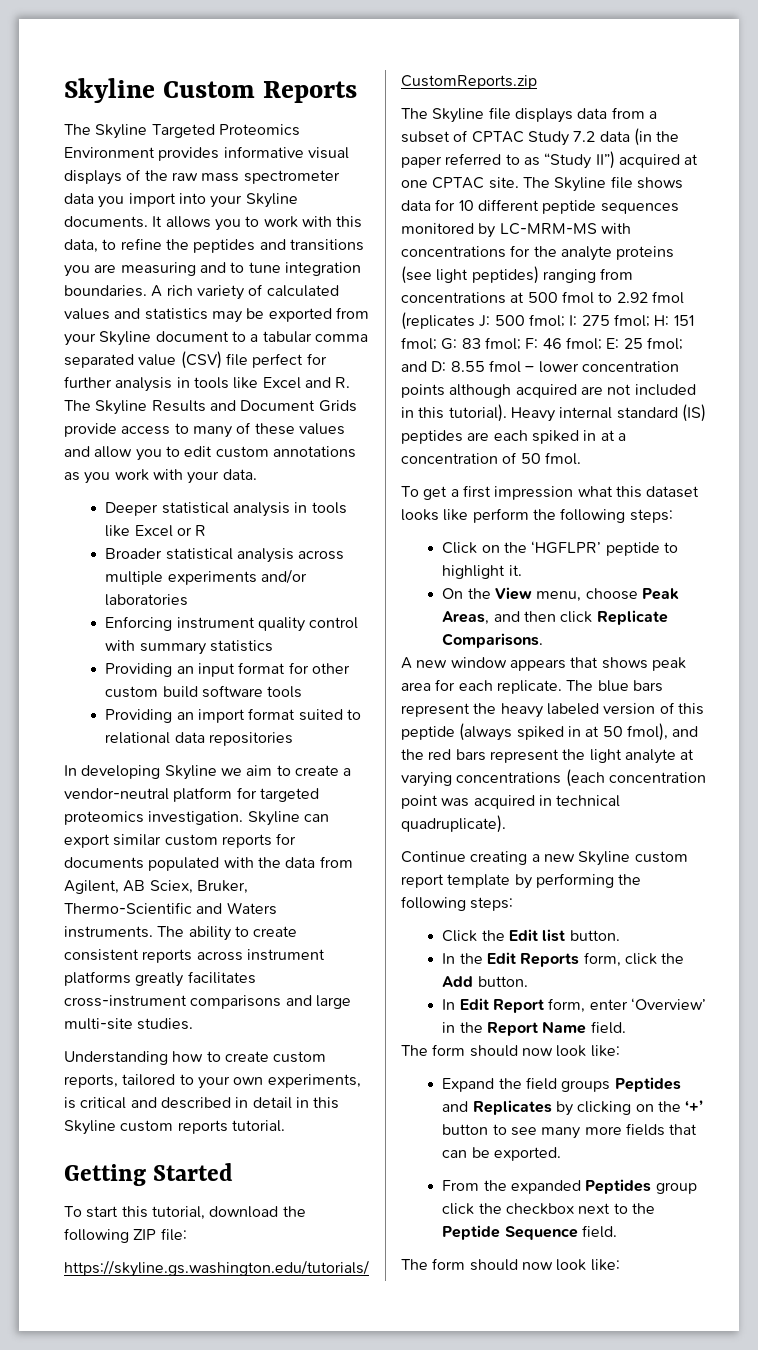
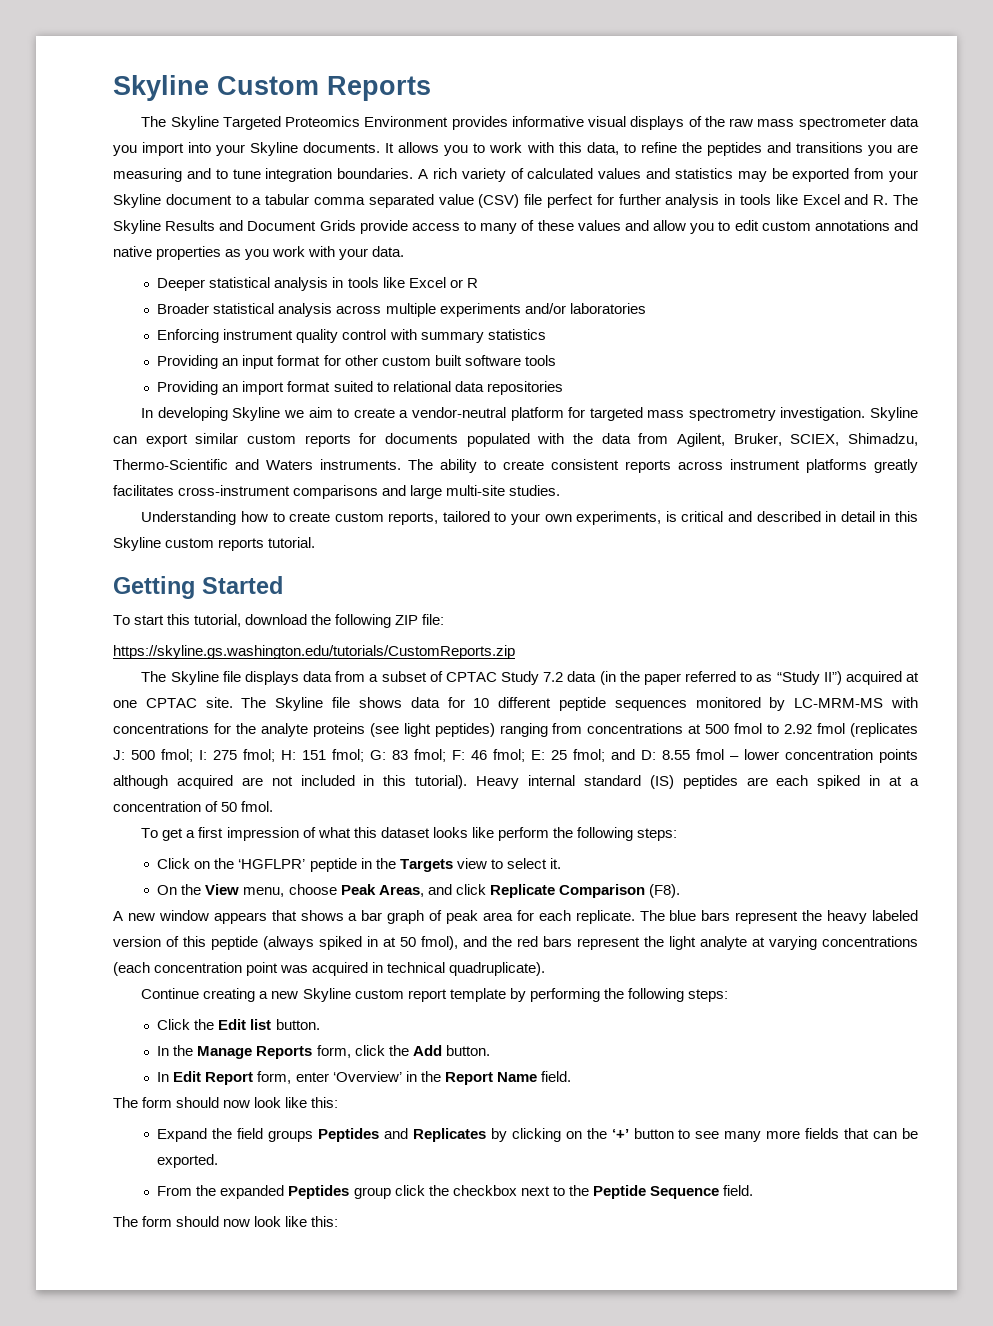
- A rich variety of calculated values and statistics may be exported from your Skyline document to a tabular comma separated value (CSV) file perfect for further analysis in tools like Excel and R. The Skyline Results and Document Grids provide access to many of these values and allow you to edit custom annotations as you work with your data.
+ A rich variety of calculated values and statistics may be exported from your Skyline document to a tabular comma separated value (CSV) file perfect for further analysis in tools like Excel and R. The Skyline Results and Document Grids provide access to many of these values and allow you to edit custom annotations and native properties as you work with your data.
- Providing an input format for other custom build software tools
+ Providing an input format for other custom built software tools
- In developing Skyline we aim to create a vendor-neutral platform for targeted proteomics investigation.
+ In developing Skyline we aim to create a vendor-neutral platform for targeted mass spectrometry investigation.
- Skyline can export similar custom reports for documents populated with the data from Agilent, AB Sciex, Bruker, Thermo-Scientific and Waters instruments.
+ Skyline can export similar custom reports for documents populated with the data from Agilent, Bruker, SCIEX, Shimadzu, Thermo-Scientific and Waters instruments.
- To get a first impression what this dataset looks like perform the following steps:
+ To get a first impression of what this dataset looks like perform the following steps:
- Click on the ‘HGFLPR’ peptide to highlight it.
+ Click on the ‘HGFLPR’ peptide in the Targets view to select it.
- On the View menu, choose Peak Areas, and then click Replicate Comparisons.
+ On the View menu, choose Peak Areas, and click Replicate Comparison (F8).
- A new window appears that shows peak area for each replicate.
+ A new window appears that shows a bar graph of peak area for each replicate.
- In the Edit Reports form, click the Add button.
+ In the Manage Reports form, click the Add button.
  In Edit Report form, enter ‘Overview’ in the Report Name field.
- The form should now look like:
+ The form should now look like this:
  From the expanded Peptides group click the checkbox next to the Peptide Sequence field.
- The form should now look like:
+ The form should now look like this:

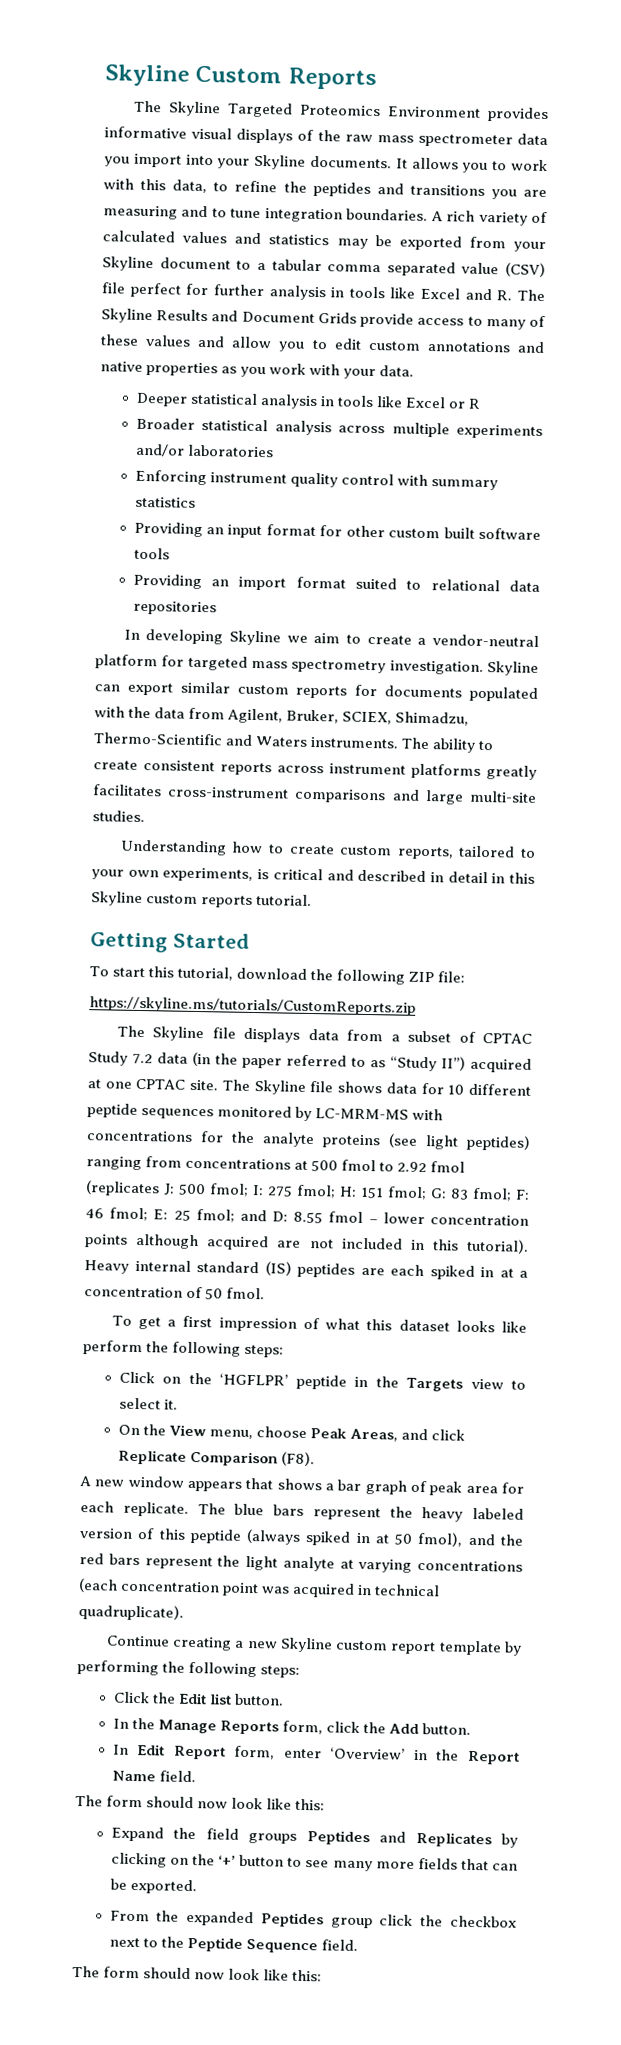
- https://skyline.gs.washington.edu/tutorials/CustomReports.zip
+ https://skyline.ms/tutorials/CustomReports.zip

